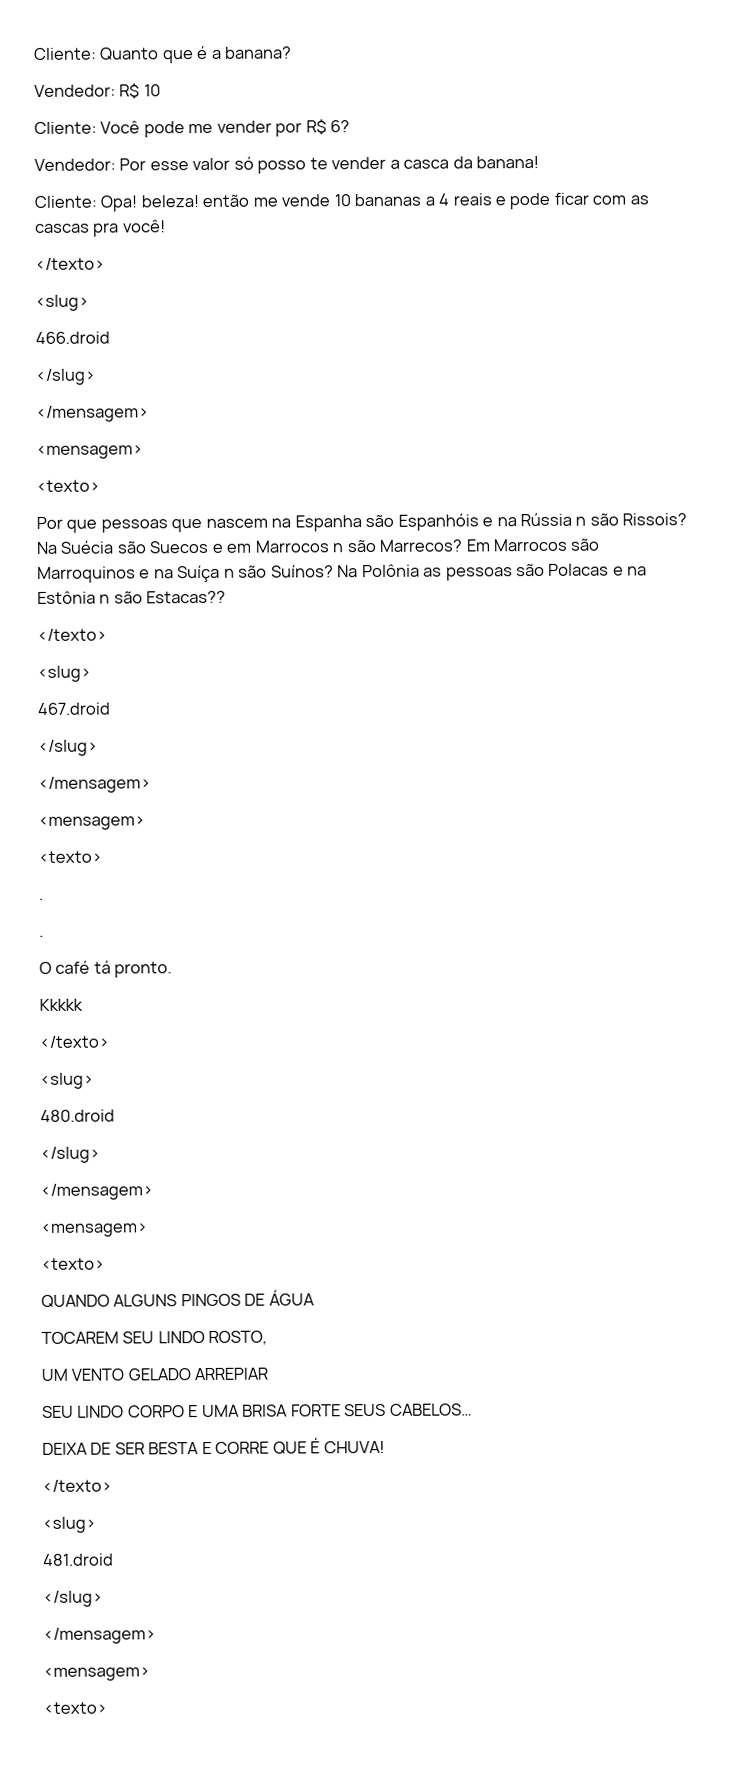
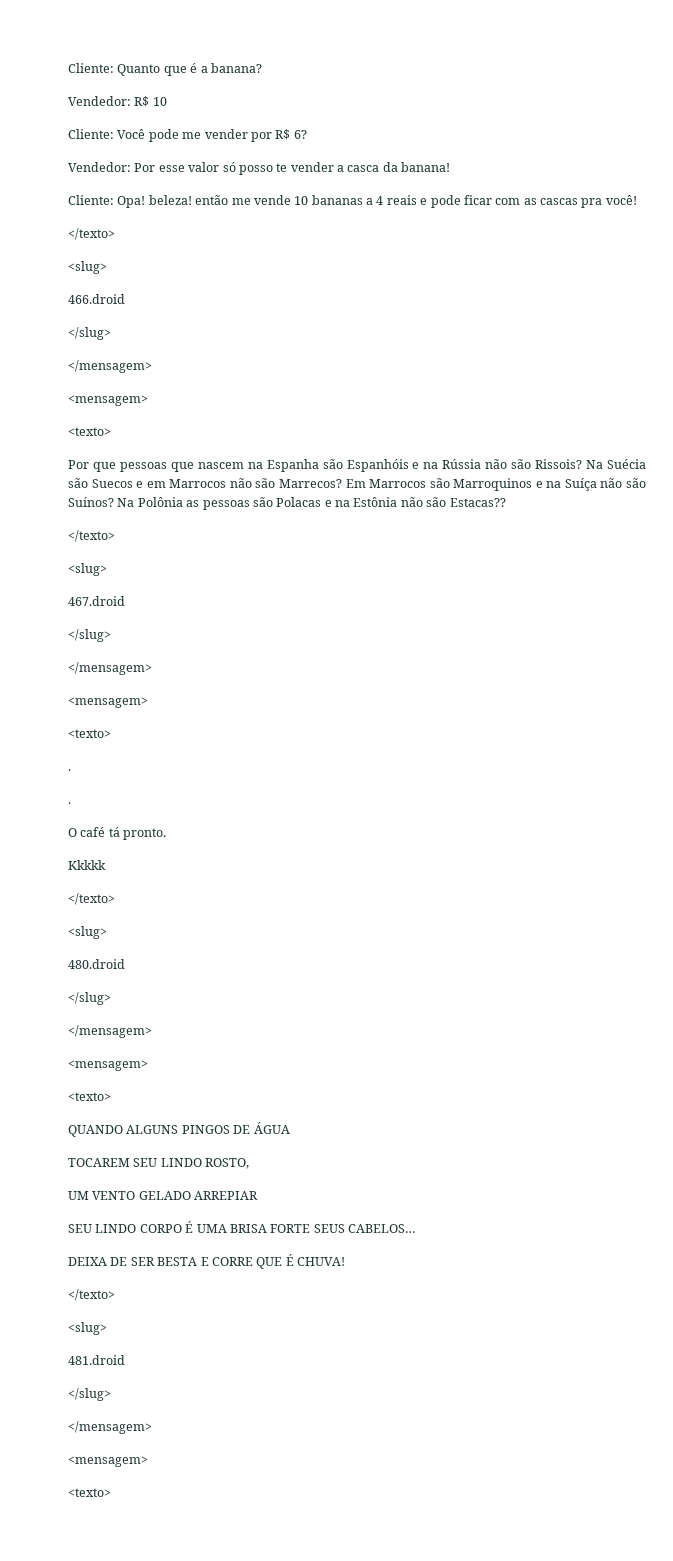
- Por que pessoas que nascem na Espanha são Espanhóis e na Rússia n são Rissois?
+ Por que pessoas que nascem na Espanha são Espanhóis e na Rússia não são Rissois?
- Na Suécia são Suecos e em Marrocos n são Marrecos?
+ Na Suécia são Suecos e em Marrocos não são Marrecos?
- Em Marrocos são Marroquinos e na Suíça n são Suínos?
+ Em Marrocos são Marroquinos e na Suíça não são Suínos?
- Na Polônia as pessoas são Polacas e na Estônia n são Estacas??
+ Na Polônia as pessoas são Polacas e na Estônia não são Estacas??
- SEU LINDO CORPO E UMA BRISA FORTE SEUS CABELOS…
+ SEU LINDO CORPO É UMA BRISA FORTE SEUS CABELOS…

